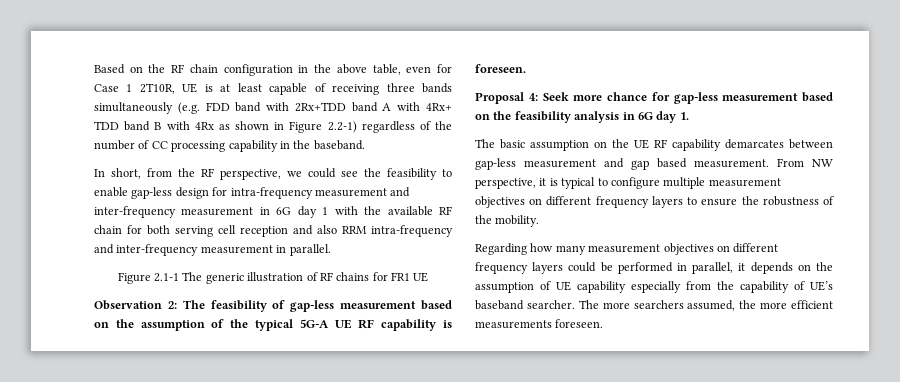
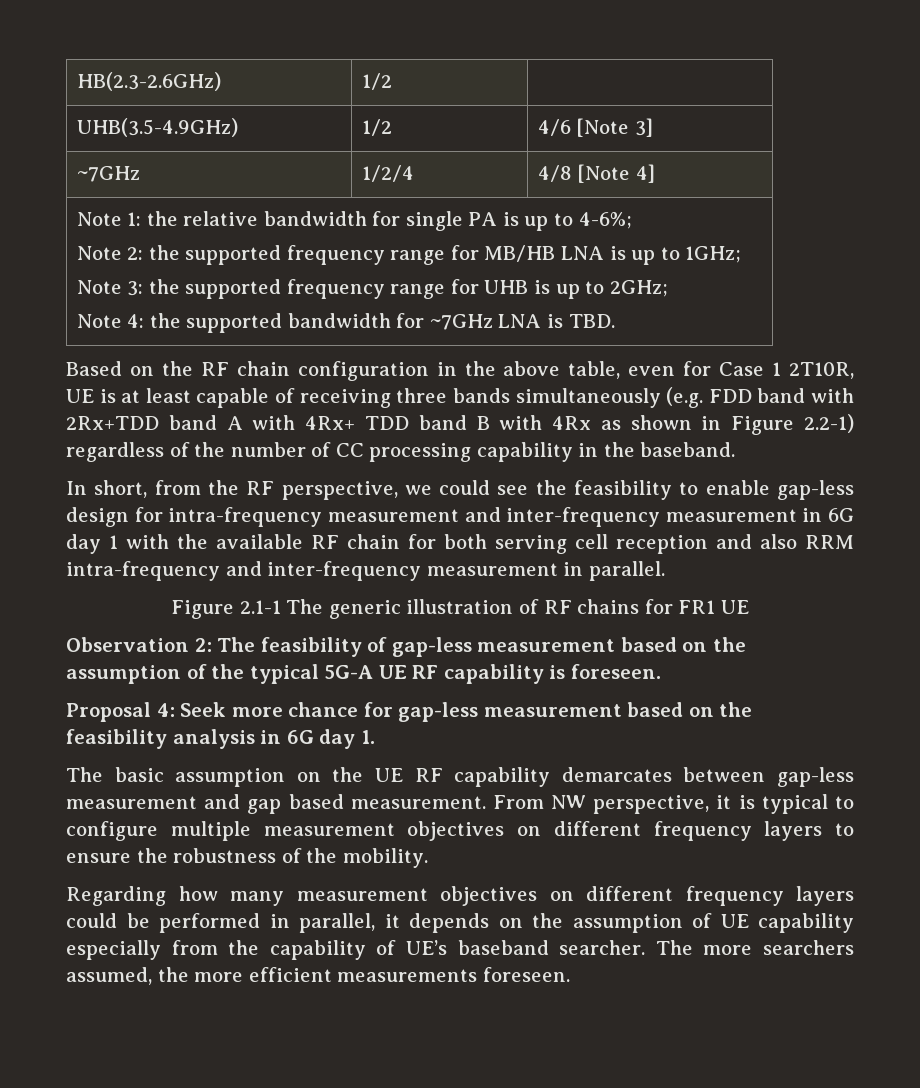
+ HB(2.3-2.6GHz) | 1/2 |
+ UHB(3.5-4.9GHz) | 1/2 | 4/6 [Note 3]
+ ~7GHz | 1/2/4 | 4/8 [Note 4]
+ Note 1: the relative bandwidth for single PA is up to 4-6%;
+ Note 2: the supported frequency range for MB/HB LNA is up to 1GHz;
+ Note 3: the supported frequency range for UHB is up to 2GHz;
+ Note 4: the supported bandwidth for ~7GHz LNA is TBD.

